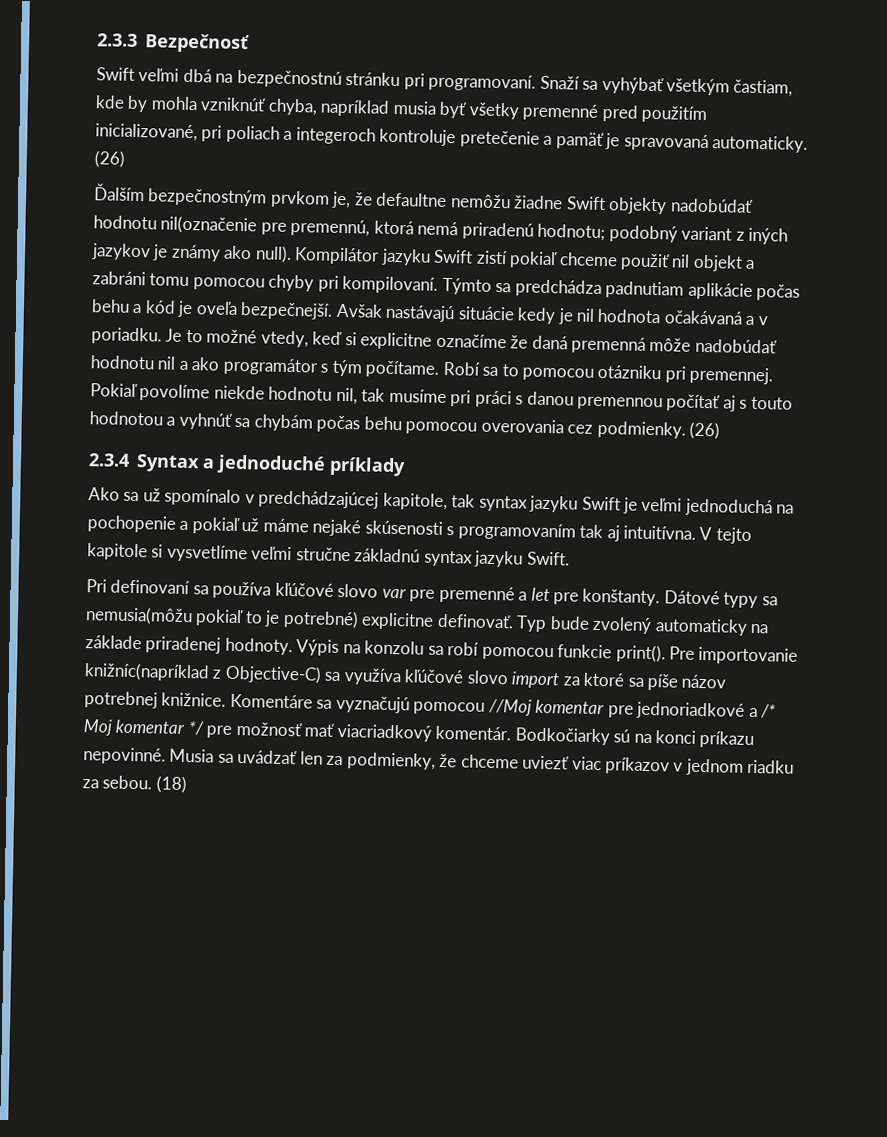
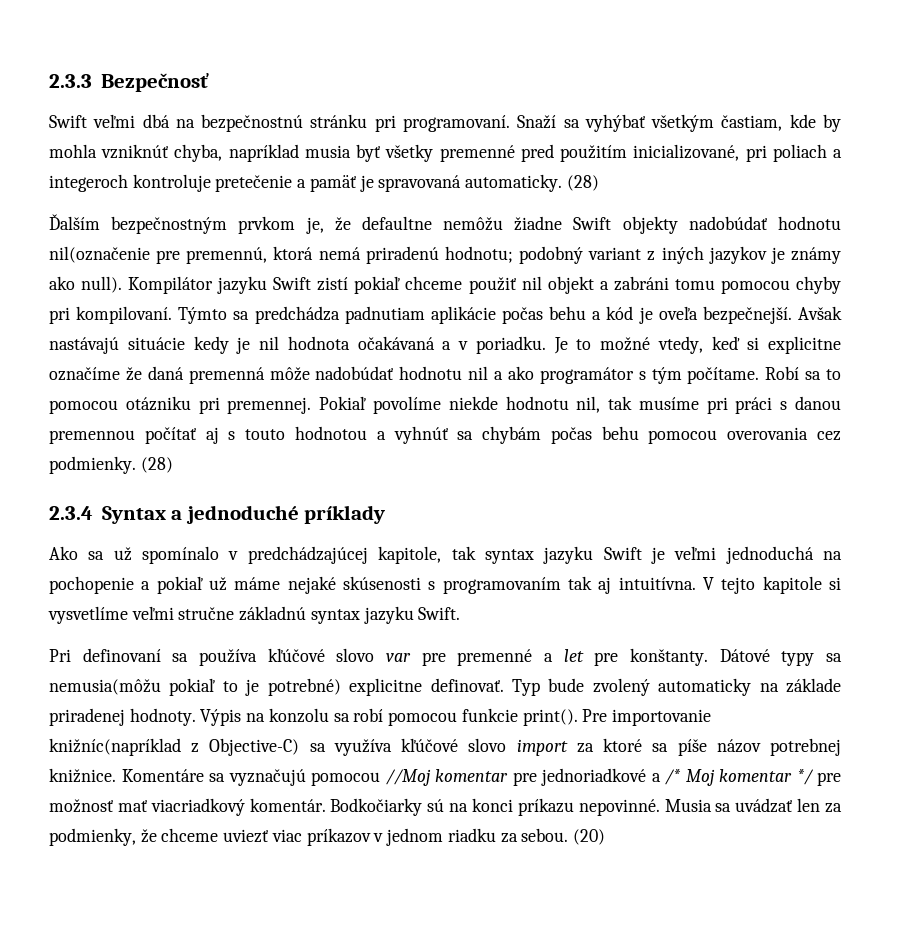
- Snaží sa vyhýbať všetkým častiam, kde by mohla vzniknúť chyba, napríklad musia byť všetky premenné pred použitím inicializované, pri poliach a integeroch kontroluje pretečenie a pamäť je spravovaná automaticky. (26)
+ Snaží sa vyhýbať všetkým častiam, kde by mohla vzniknúť chyba, napríklad musia byť všetky premenné pred použitím inicializované, pri poliach a integeroch kontroluje pretečenie a pamäť je spravovaná automaticky. (28)
- Pokiaľ povolíme niekde hodnotu nil, tak musíme pri práci s danou premennou počítať aj s touto hodnotou a vyhnúť sa chybám počas behu pomocou overovania cez podmienky. (26)
+ Pokiaľ povolíme niekde hodnotu nil, tak musíme pri práci s danou premennou počítať aj s touto hodnotou a vyhnúť sa chybám počas behu pomocou overovania cez podmienky. (28)
- (18)
+ (20)

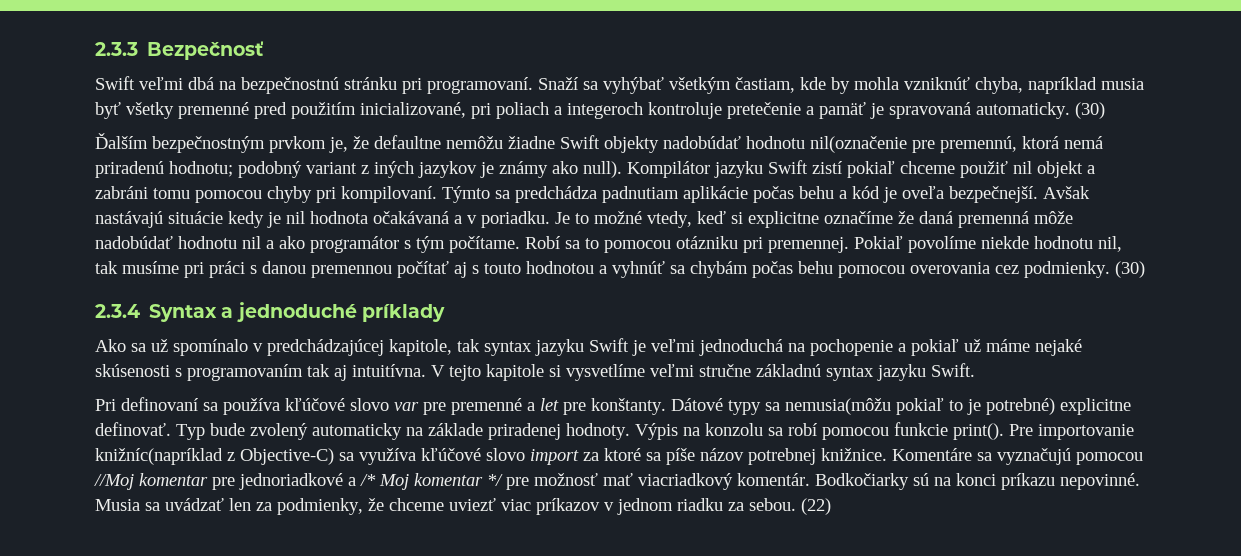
- Snaží sa vyhýbať všetkým častiam, kde by mohla vzniknúť chyba, napríklad musia byť všetky premenné pred použitím inicializované, pri poliach a integeroch kontroluje pretečenie a pamäť je spravovaná automaticky. (28)
+ Snaží sa vyhýbať všetkým častiam, kde by mohla vzniknúť chyba, napríklad musia byť všetky premenné pred použitím inicializované, pri poliach a integeroch kontroluje pretečenie a pamäť je spravovaná automaticky. (30)
- Pokiaľ povolíme niekde hodnotu nil, tak musíme pri práci s danou premennou počítať aj s touto hodnotou a vyhnúť sa chybám počas behu pomocou overovania cez podmienky. (28)
+ Pokiaľ povolíme niekde hodnotu nil, tak musíme pri práci s danou premennou počítať aj s touto hodnotou a vyhnúť sa chybám počas behu pomocou overovania cez podmienky. (30)
- (20)
+ (22)

